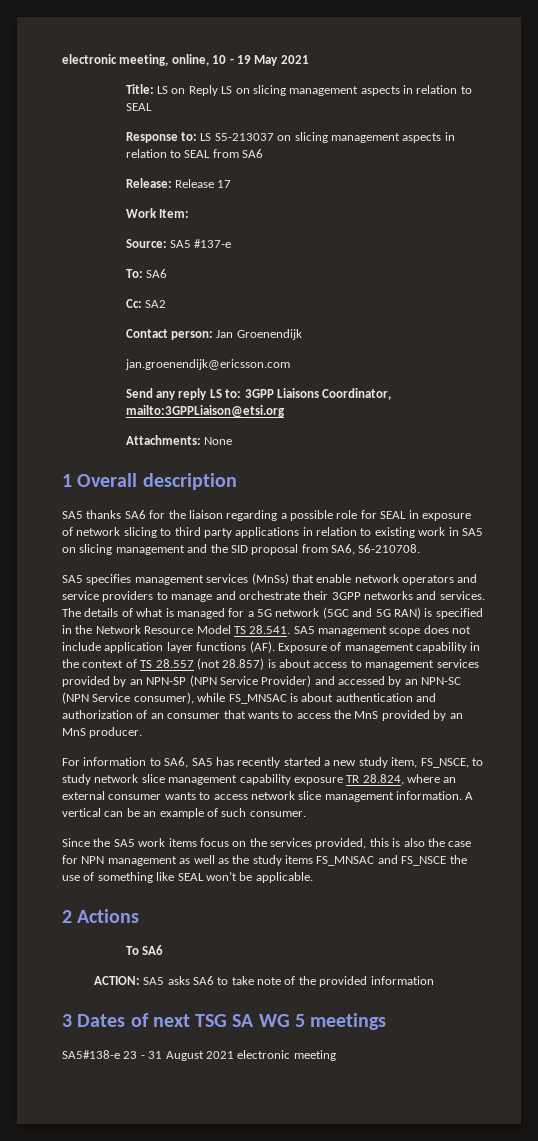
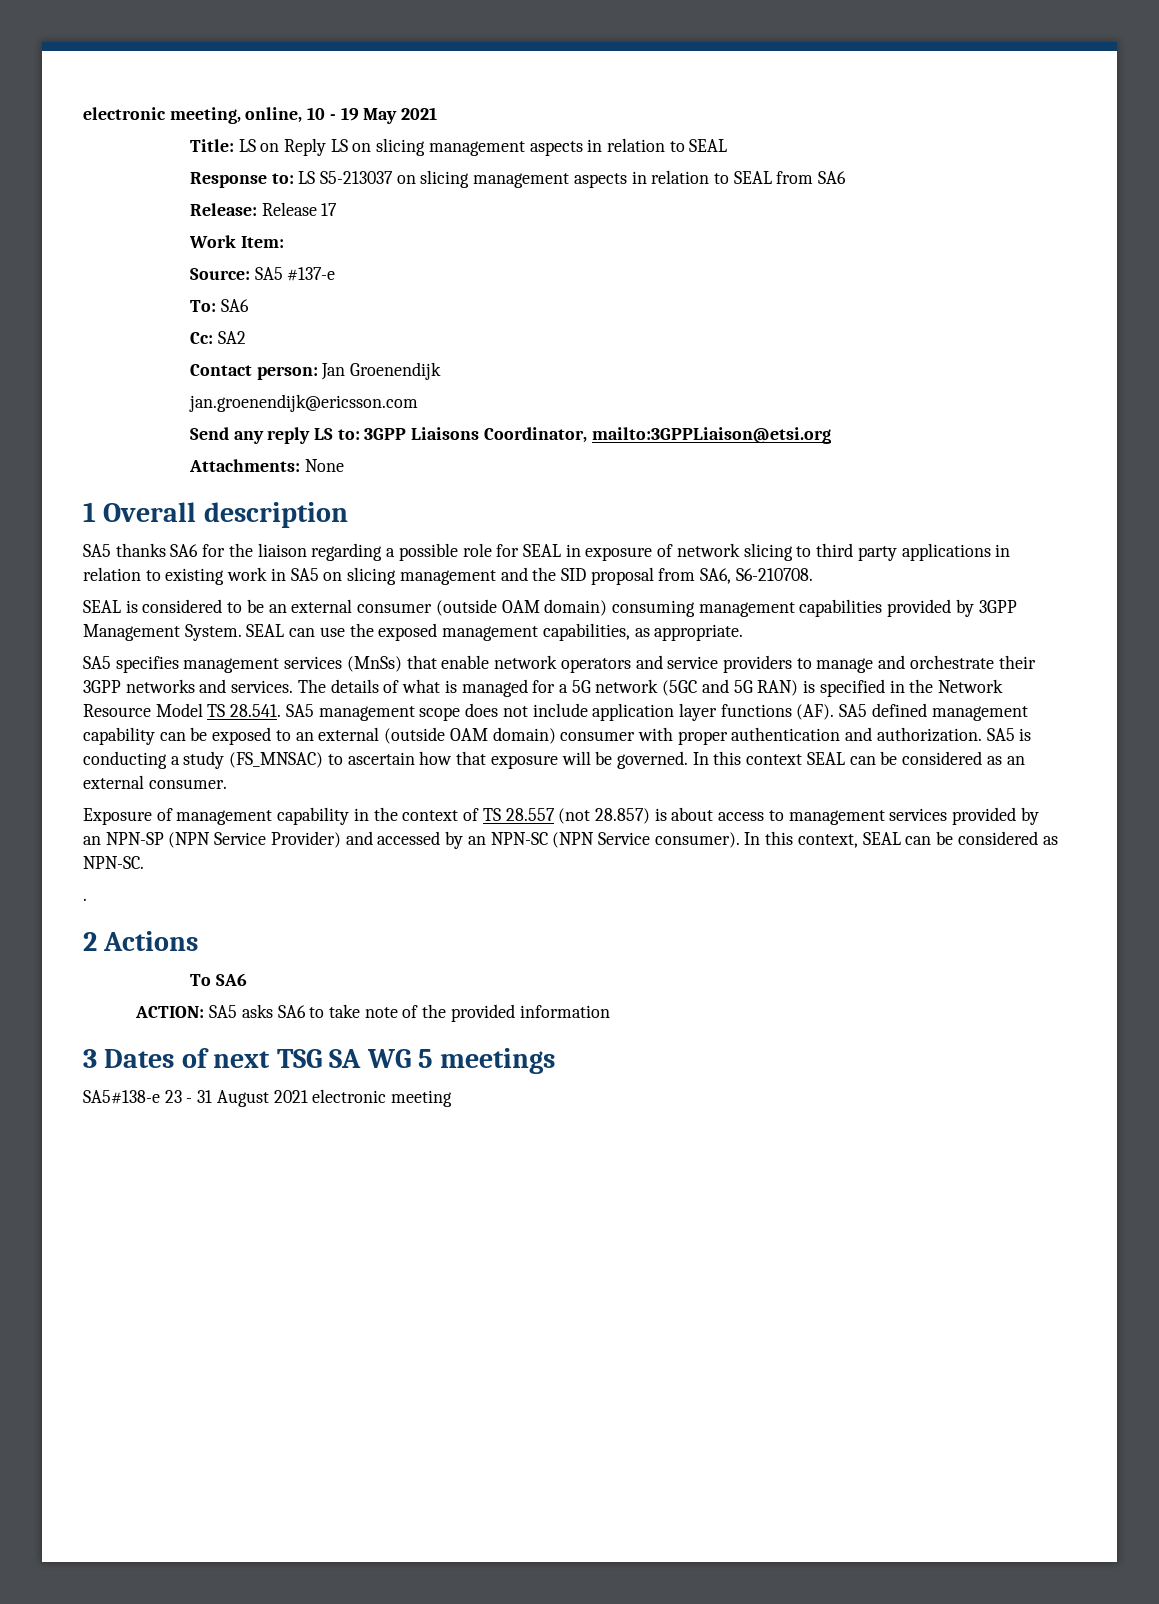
+ SEAL is considered to be an external consumer (outside OAM domain) consuming management capabilities provided by 3GPP Management System. SEAL can use the exposed management capabilities, as appropriate.
- The details of what is managed for a 5G network (5GC and 5G RAN) is specified in the Network Resource Model TS 28.541. SA5 management scope does not include application layer functions (AF). Exposure of management capability in the context of TS 28.557 (not 28.857) is about access to management services provided by an NPN-SP (NPN Service Provider) and accessed by an NPN-SC (NPN Service consumer), while FS_MNSAC is about authentication and authorization of an consumer that wants to access the MnS provided by an MnS producer.
- For information to SA6, SA5 has recently started a new study item, FS_NSCE, to study network slice management capability exposure TR 28.824, where an external consumer wants to access network slice management information. A vertical can be an example of such consumer.
- Since the SA5 work items focus on the services provided, this is also the case for NPN management as well as the study items FS_MNSAC and FS_NSCE the use of something like SEAL won’t be applicable.
+ The details of what is managed for a 5G network (5GC and 5G RAN) is specified in the Network Resource Model TS 28.541. SA5 management scope does not include application layer functions (AF). SA5 defined management capability can be exposed to an external (outside OAM domain) consumer with proper authentication and authorization. SA5 is conducting a study (FS_MNSAC) to ascertain how that exposure will be governed. In this context SEAL can be considered as an external consumer.
+ Exposure of management capability in the context of TS 28.557 (not 28.857) is about access to management services provided by an NPN-SP (NPN Service Provider) and accessed by an NPN-SC (NPN Service consumer). In this context, SEAL can be considered as NPN-SC.
+ .

